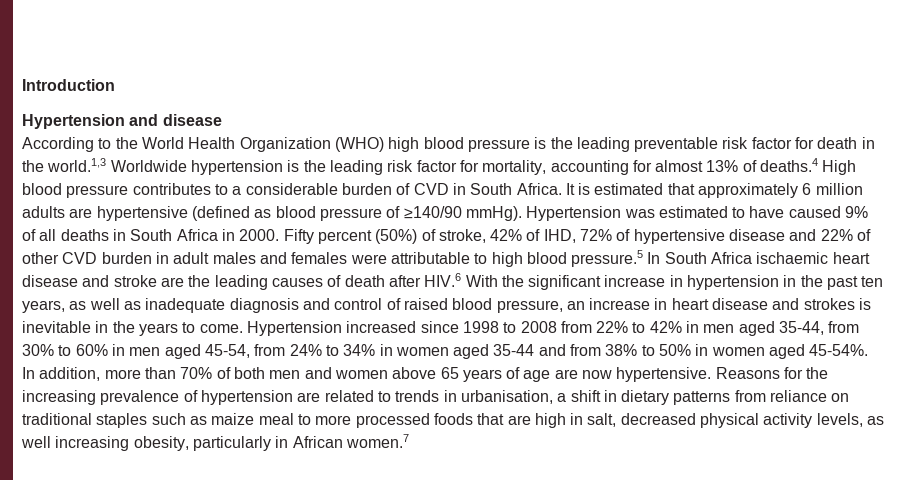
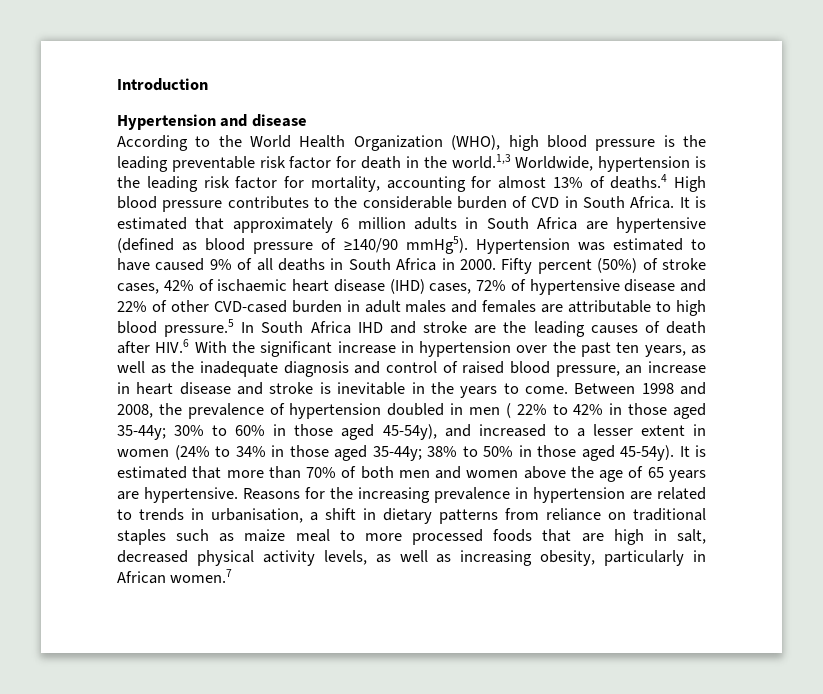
- According to the World Health Organization (WHO) high blood pressure is the leading preventable risk factor for death in the world.1,3 Worldwide hypertension is the leading risk factor for mortality, accounting for almost 13% of deaths.4 High blood pressure contributes to a considerable burden of CVD in South Africa.
+ According to the World Health Organization (WHO), high blood pressure is the leading preventable risk factor for death in the world.1,3 Worldwide, hypertension is the leading risk factor for mortality, accounting for almost 13% of deaths.4 High blood pressure contributes to the considerable burden of CVD in South Africa.
- It is estimated that approximately 6 million adults are hypertensive (defined as blood pressure of ≥140/90 mmHg).
+ It is estimated that approximately 6 million adults in South Africa are hypertensive (defined as blood pressure of ≥140/90 mmHg5).
- Fifty percent (50%) of stroke, 42% of IHD, 72% of hypertensive disease and 22% of other CVD burden in adult males and females were attributable to high blood pressure.5 In South Africa ischaemic heart disease and stroke are the leading causes of death after HIV.6 With the significant increase in hypertension in the past ten years, as well as inadequate diagnosis and control of raised blood pressure, an increase in heart disease and strokes is inevitable in the years to come.
+ Fifty percent (50%) of stroke cases, 42% of ischaemic heart disease (IHD) cases, 72% of hypertensive disease and 22% of other CVD-cased burden in adult males and females are attributable to high blood pressure.5 In South Africa IHD and stroke are the leading causes of death after HIV.6 With the significant increase in hypertension over the past ten years, as well as the inadequate diagnosis and control of raised blood pressure, an increase in heart disease and stroke is inevitable in the years to come.
- Hypertension increased since 1998 to 2008 from 22% to 42% in men aged 35-44, from 30% to 60% in men aged 45-54, from 24% to 34% in women aged 35-44 and from 38% to 50% in women aged 45-54%. In addition, more than 70% of both men and women above 65 years of age are now hypertensive.
+ Between 1998 and 2008, the prevalence of hypertension doubled in men ( 22% to 42% in those aged 35-44y; 30% to 60% in those aged 45-54y), and increased to a lesser extent in women (24% to 34% in those aged 35-44y; 38% to 50% in those aged 45-54y). It is estimated that more than 70% of both men and women above the age of 65 years are hypertensive.
- Reasons for the increasing prevalence of hypertension are related to trends in urbanisation, a shift in dietary patterns from reliance on traditional staples such as maize meal to more processed foods that are high in salt, decreased physical activity levels, as well increasing obesity, particularly in African women.7
+ Reasons for the increasing prevalence in hypertension are related to trends in urbanisation, a shift in dietary patterns from reliance on traditional staples such as maize meal to more processed foods that are high in salt, decreased physical activity levels, as well as increasing obesity, particularly in African women.7

